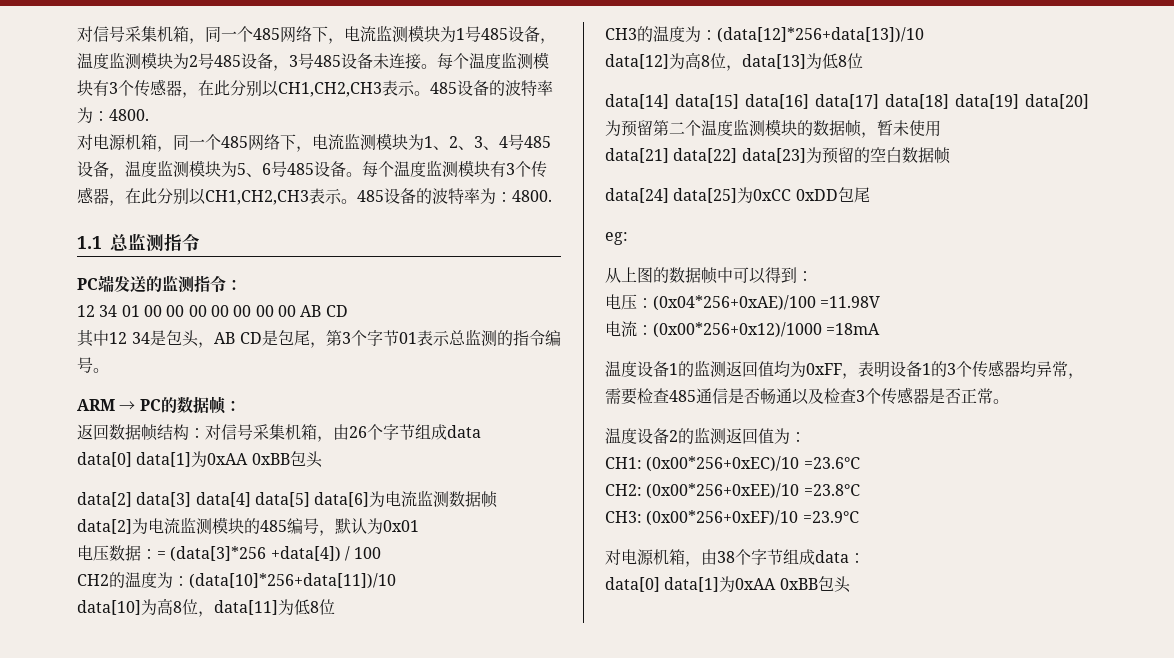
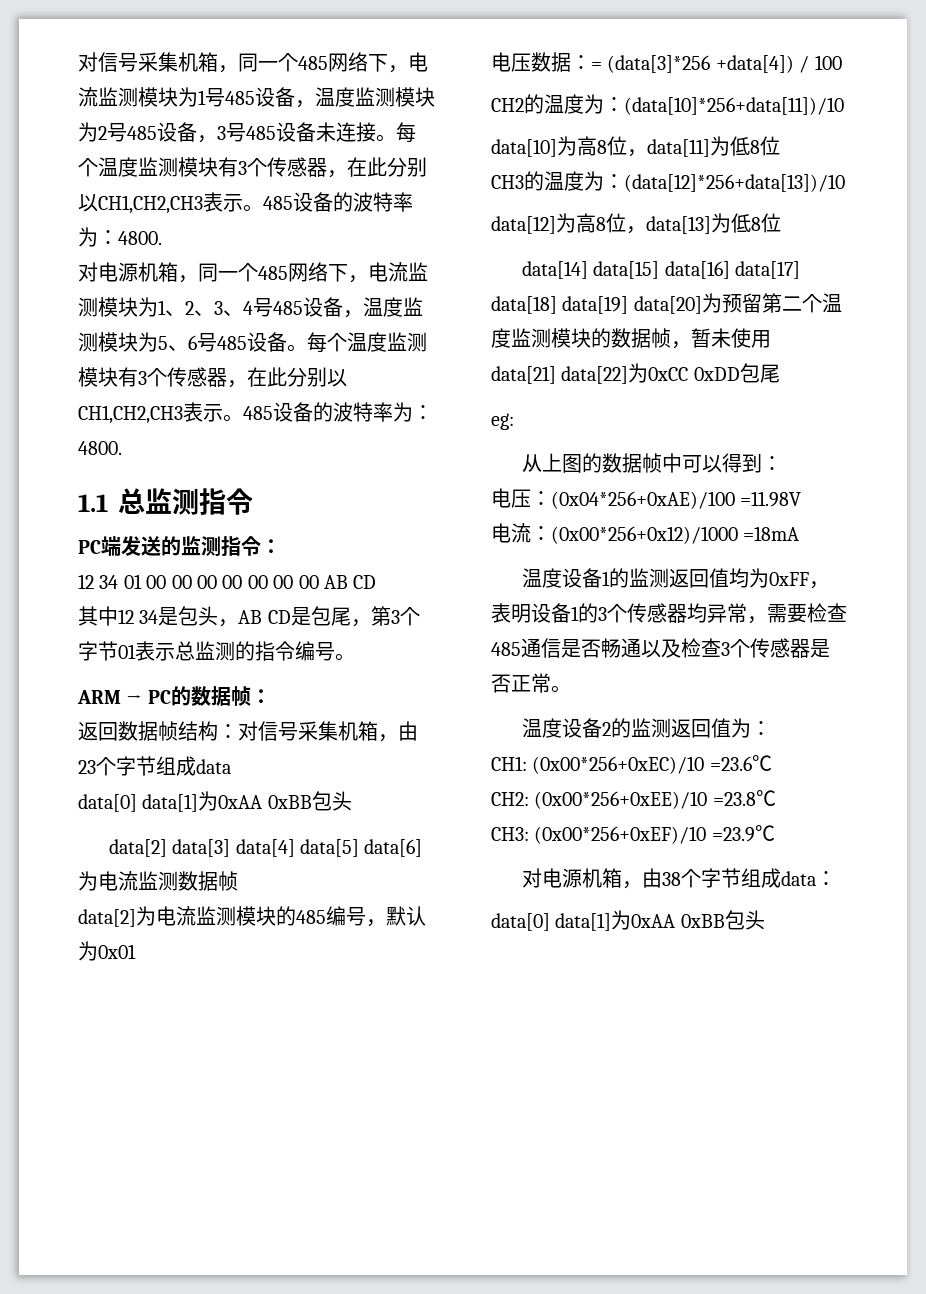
- 返回数据帧结构：对信号采集机箱，由26个字节组成data
+ 返回数据帧结构：对信号采集机箱，由23个字节组成data
- data[21] data[22] data[23]为预留的空白数据帧
- data[24] data[25]为0xCC 0xDD包尾
+ data[21] data[22]为0xCC 0xDD包尾

